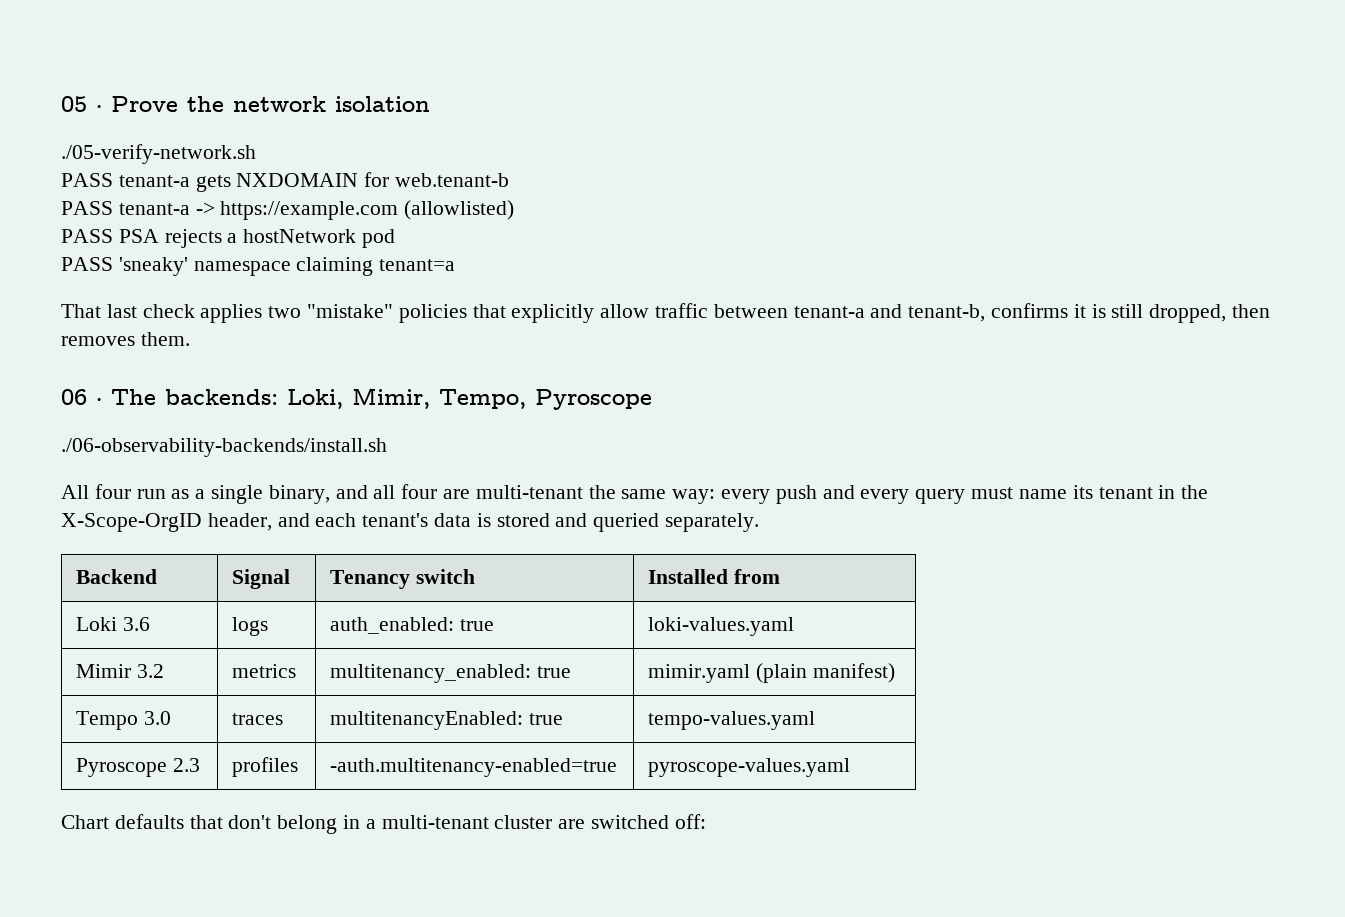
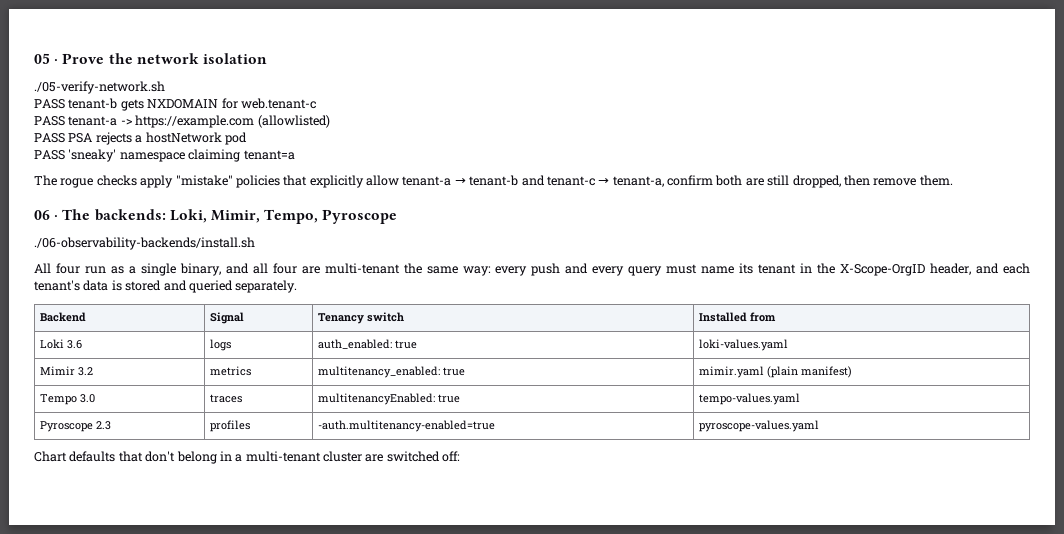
- PASS tenant-a gets NXDOMAIN for web.tenant-b
+ PASS tenant-b gets NXDOMAIN for web.tenant-c
- That last check applies two "mistake" policies that explicitly allow traffic between tenant-a and tenant-b, confirms it is still dropped, then removes them.
+ The rogue checks apply "mistake" policies that explicitly allow tenant-a → tenant-b and tenant-c → tenant-a, confirm both are still dropped, then remove them.

